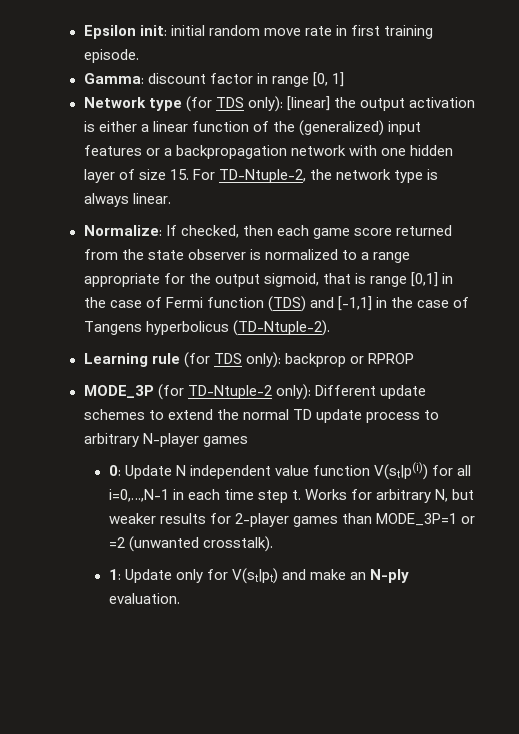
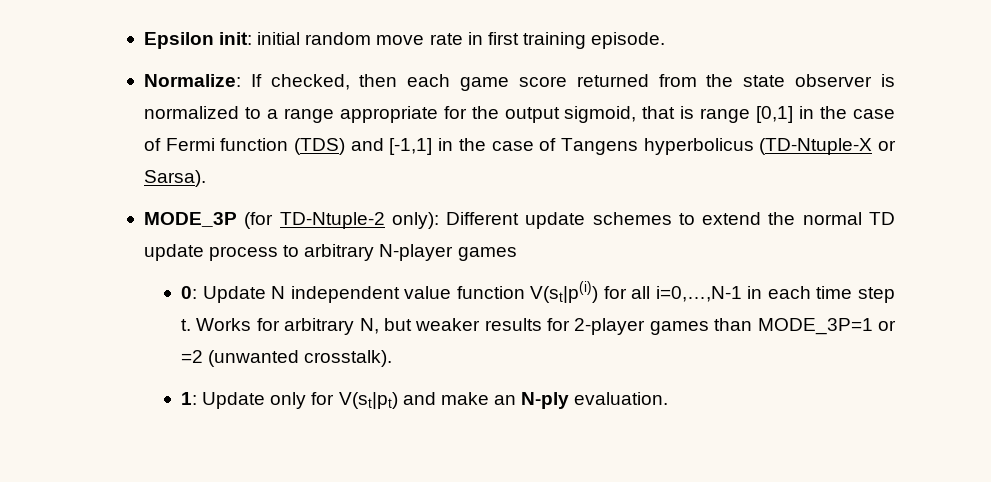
- Gamma: discount factor in range [0, 1]
- Network type (for TDS only): [linear] the output activation is either a linear function of the (generalized) input features or a backpropagation network with one hidden layer of size 15. For TD-Ntuple-2, the network type is always linear.
- Normalize: If checked, then each game score returned from the state observer is normalized to a range appropriate for the output sigmoid, that is range [0,1] in the case of Fermi function (TDS) and [-1,1] in the case of Tangens hyperbolicus (TD-Ntuple-2).
- Learning rule (for TDS only): backprop or RPROP
+ Normalize: If checked, then each game score returned from the state observer is normalized to a range appropriate for the output sigmoid, that is range [0,1] in the case of Fermi function (TDS) and [-1,1] in the case of Tangens hyperbolicus (TD-Ntuple-X or Sarsa).

